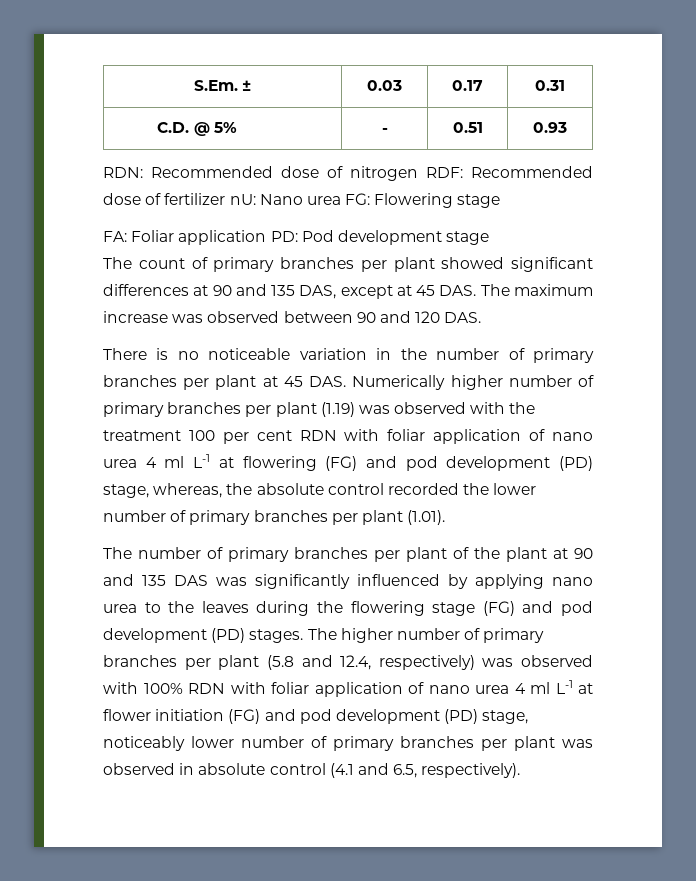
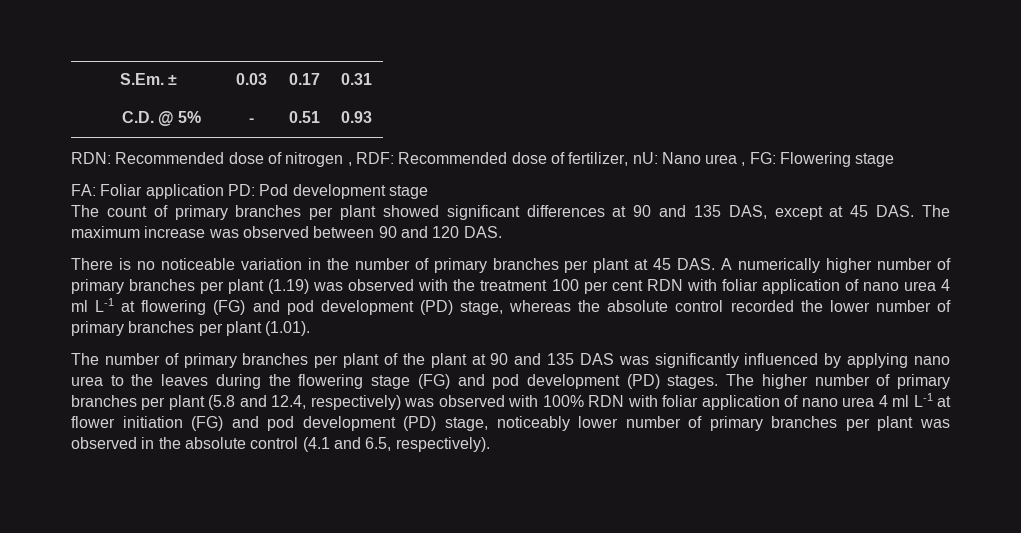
- RDN: Recommended dose of nitrogen RDF: Recommended dose of fertilizer nU: Nano urea FG: Flowering stage
+ RDN: Recommended dose of nitrogen , RDF: Recommended dose of fertilizer, nU: Nano urea , FG: Flowering stage
- There is no noticeable variation in the number of primary branches per plant at 45 DAS. Numerically higher number of primary branches per plant (1.19) was observed with the treatment 100 per cent RDN with foliar application of nano urea 4 ml L-1 at flowering (FG) and pod development (PD) stage, whereas, the absolute control recorded the lower number of primary branches per plant (1.01).
+ There is no noticeable variation in the number of primary branches per plant at 45 DAS. A numerically higher number of primary branches per plant (1.19) was observed with the treatment 100 per cent RDN with foliar application of nano urea 4 ml L-1 at flowering (FG) and pod development (PD) stage, whereas the absolute control recorded the lower number of primary branches per plant (1.01).
- The higher number of primary branches per plant (5.8 and 12.4, respectively) was observed with 100% RDN with foliar application of nano urea 4 ml L-1 at flower initiation (FG) and pod development (PD) stage, noticeably lower number of primary branches per plant was observed in absolute control (4.1 and 6.5, respectively).
+ The higher number of primary branches per plant (5.8 and 12.4, respectively) was observed with 100% RDN with foliar application of nano urea 4 ml L-1 at flower initiation (FG) and pod development (PD) stage, noticeably lower number of primary branches per plant was observed in the absolute control (4.1 and 6.5, respectively).

